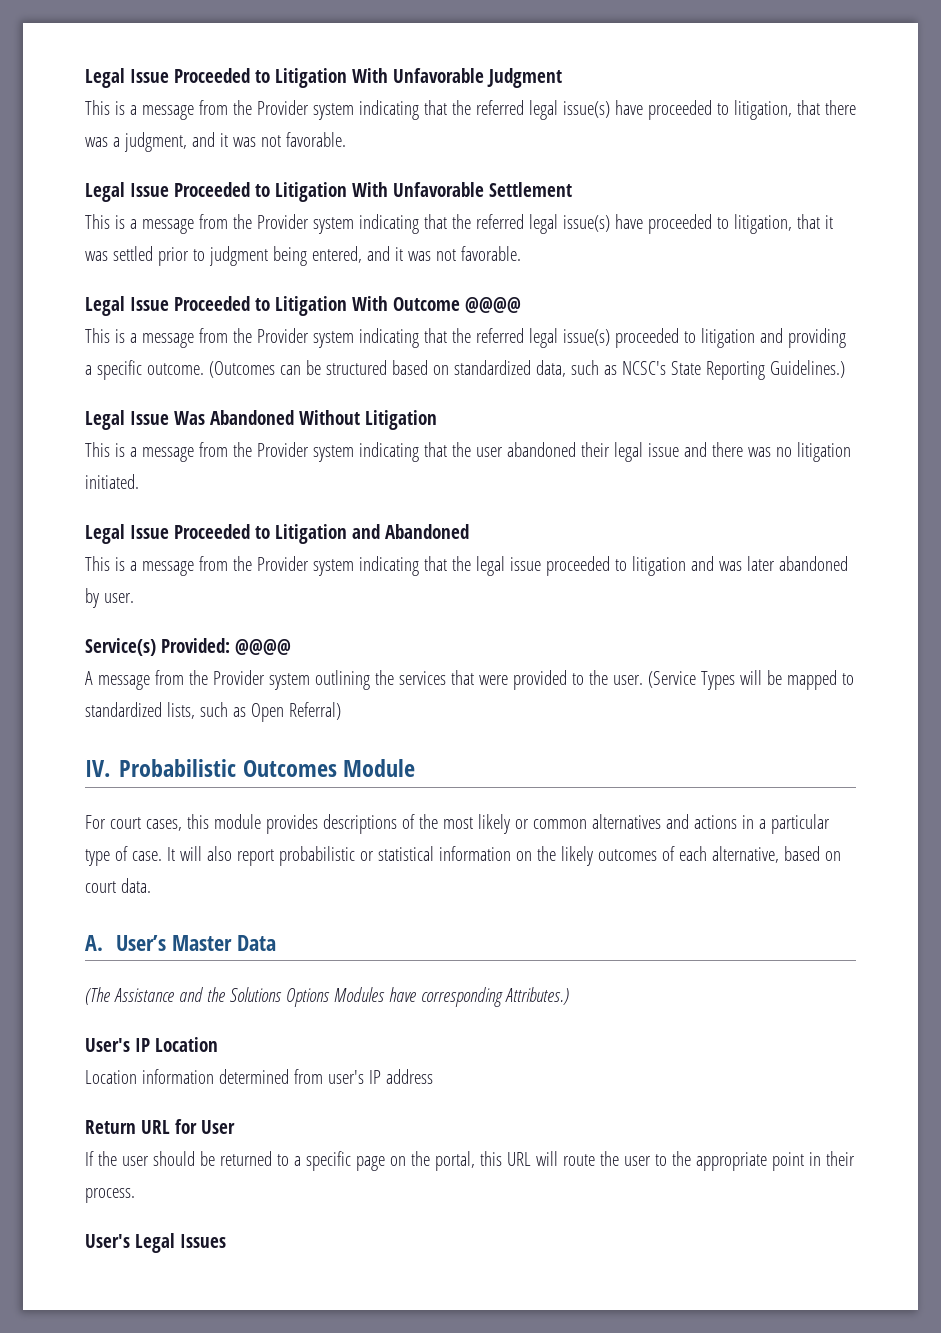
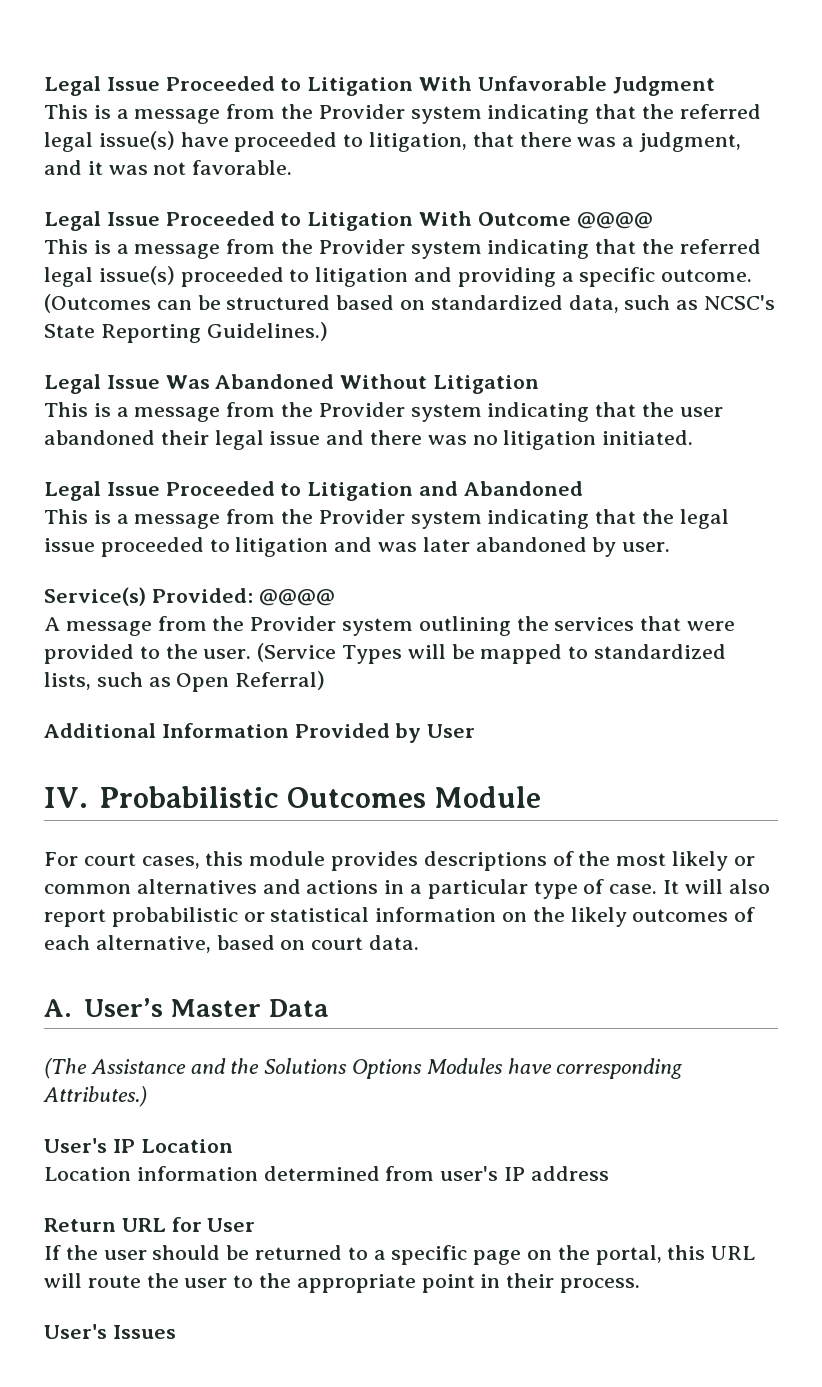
- Legal Issue Proceeded to Litigation With Unfavorable Settlement
- This is a message from the Provider system indicating that the referred legal issue(s) have proceeded to litigation, that it was settled prior to judgment being entered, and it was not favorable.
+ Additional Information Provided by User
- User's Legal Issues
+ User's Issues

